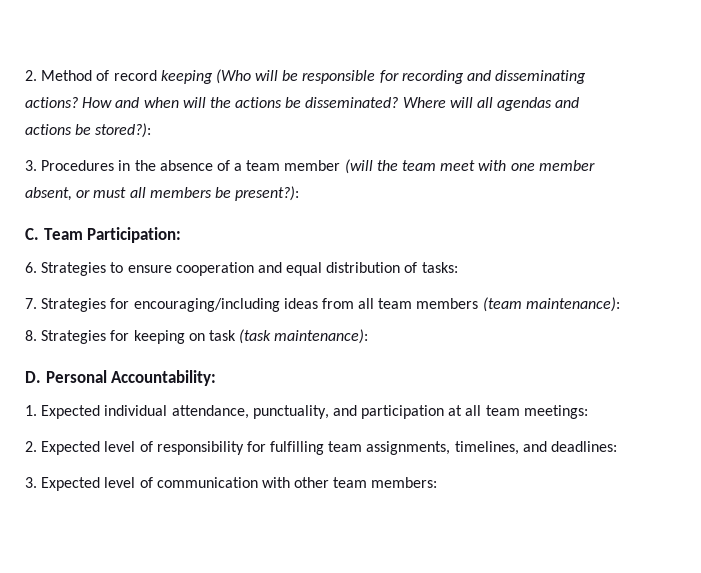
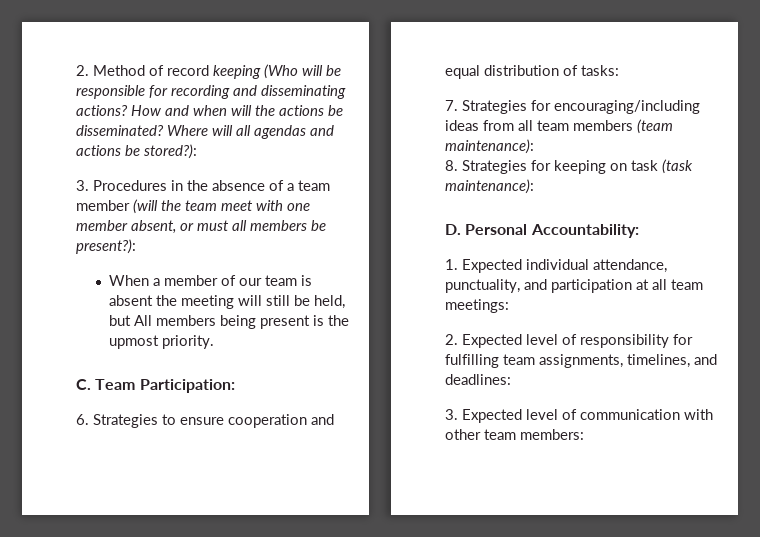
+ When a member of our team is absent the meeting will still be held, but All members being present is the upmost priority.

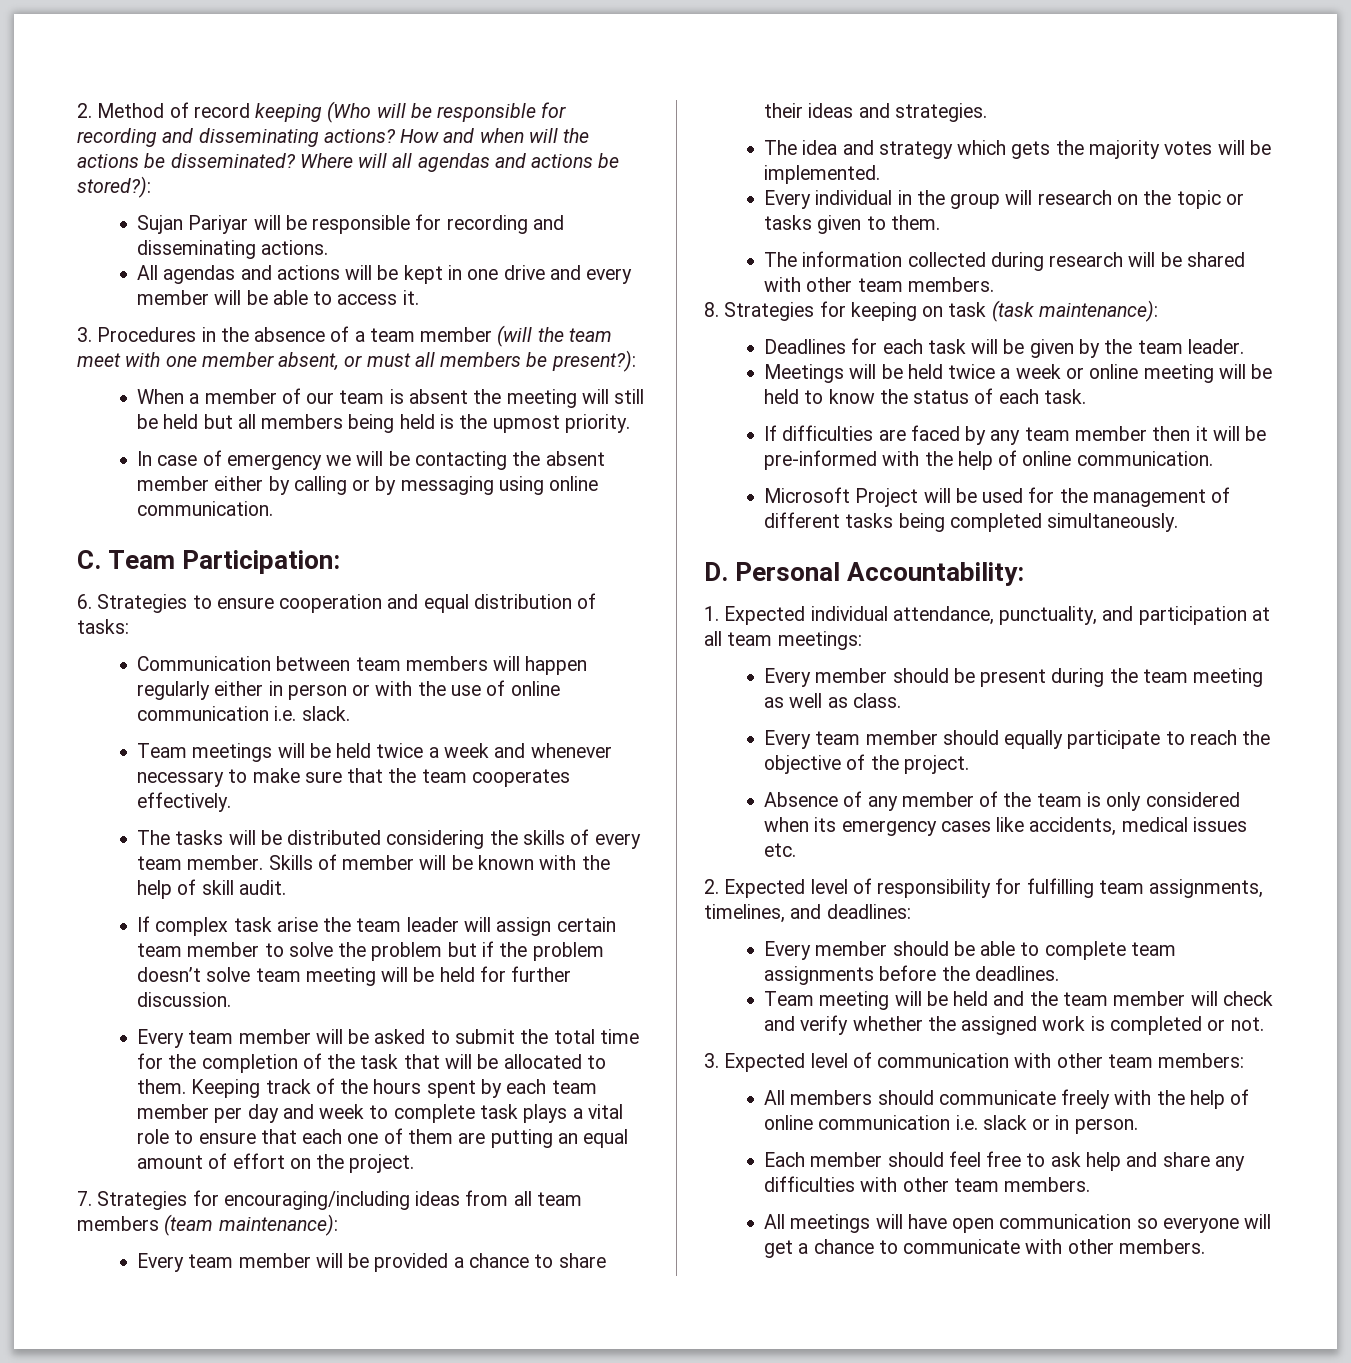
+ Sujan Pariyar will be responsible for recording and disseminating actions.
+ All agendas and actions will be kept in one drive and every member will be able to access it.
- When a member of our team is absent the meeting will still be held, but All members being present is the upmost priority.
+ When a member of our team is absent the meeting will still be held but all members being held is the upmost priority.
+ In case of emergency we will be contacting the absent member either by calling or by messaging using online communication.
+ Communication between team members will happen regularly either in person or with the use of online communication i.e. slack.
+ Team meetings will be held twice a week and whenever necessary to make sure that the team cooperates effectively.
+ The tasks will be distributed considering the skills of every team member. Skills of member will be known with the help of skill audit.
+ If complex task arise the team leader will assign certain team member to solve the problem but if the problem doesn’t solve team meeting will be held for further discussion.
+ Every team member will be asked to submit the total time for the completion of the task that will be allocated to them. Keeping track of the hours spent by each team member per day and week to complete task plays a vital role to ensure that each one of them are putting an equal amount of effort on the project.
+ Every team member will be provided a chance to share their ideas and strategies.
+ The idea and strategy which gets the majority votes will be implemented.
+ Every individual in the group will research on the topic or tasks given to them.
+ The information collected during research will be shared with other team members.
+ Deadlines for each task will be given by the team leader.
+ Meetings will be held twice a week or online meeting will be held to know the status of each task.
+ If difficulties are faced by any team member then it will be pre-informed with the help of online communication.
+ Microsoft Project will be used for the management of different tasks being completed simultaneously.
+ Every member should be present during the team meeting as well as class.
+ Every team member should equally participate to reach the objective of the project.
+ Absence of any member of the team is only considered when its emergency cases like accidents, medical issues etc.
+ Every member should be able to complete team assignments before the deadlines.
+ Team meeting will be held and the team member will check and verify whether the assigned work is completed or not.
+ All members should communicate freely with the help of online communication i.e. slack or in person.
+ Each member should feel free to ask help and share any difficulties with other team members.
+ All meetings will have open communication so everyone will get a chance to communicate with other members.

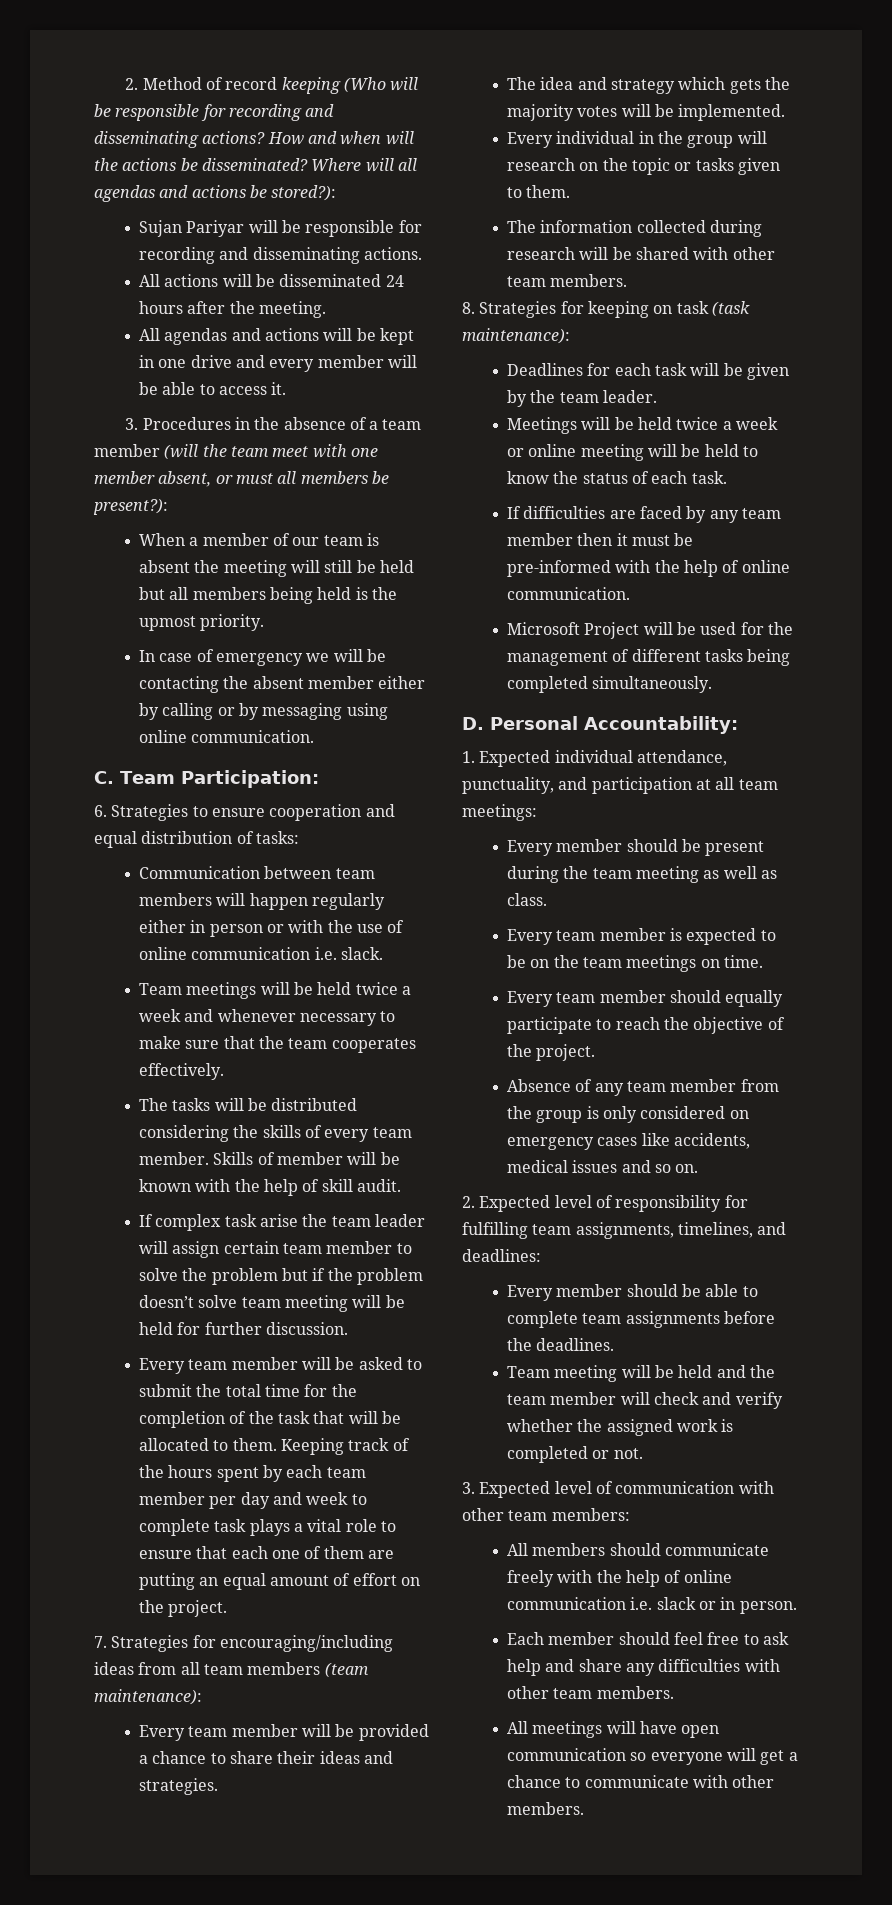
+ All actions will be disseminated 24 hours after the meeting.
- If difficulties are faced by any team member then it will be pre-informed with the help of online communication.
+ If difficulties are faced by any team member then it must be pre-informed with the help of online communication.
+ Every team member is expected to be on the team meetings on time.
- Absence of any member of the team is only considered when its emergency cases like accidents, medical issues etc.
+ Absence of any team member from the group is only considered on emergency cases like accidents, medical issues and so on.

